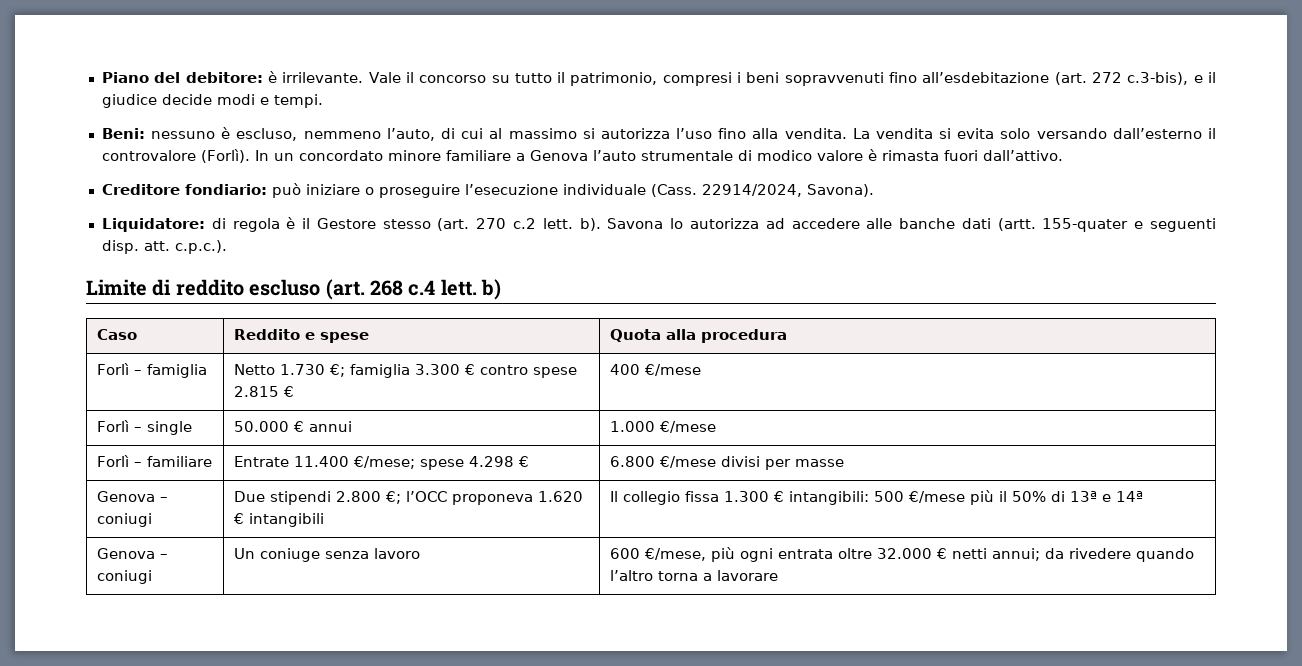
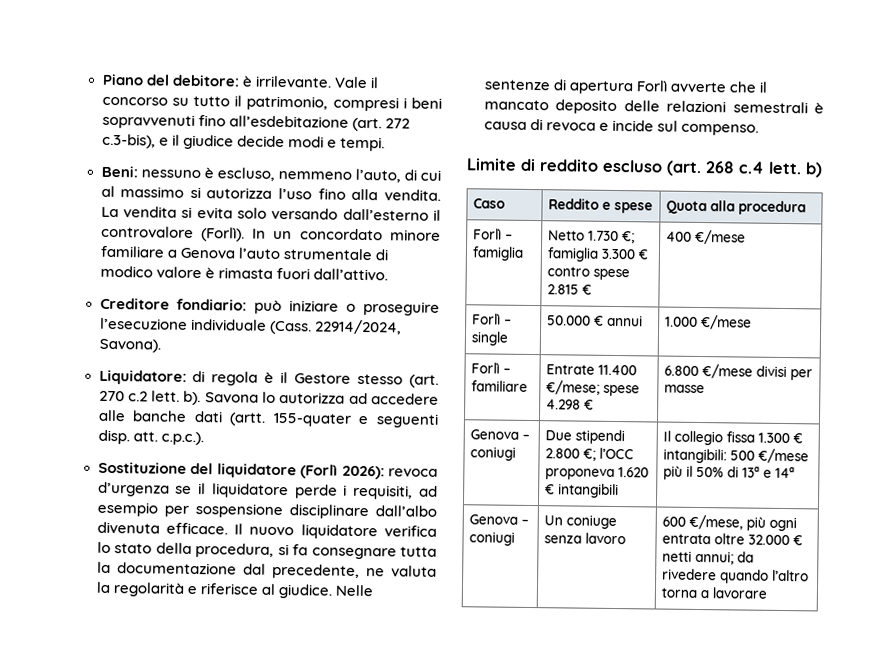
+ Sostituzione del liquidatore (Forlì 2026): revoca d’urgenza se il liquidatore perde i requisiti, ad esempio per sospensione disciplinare dall’albo divenuta efficace. Il nuovo liquidatore verifica lo stato della procedura, si fa consegnare tutta la documentazione dal precedente, ne valuta la regolarità e riferisce al giudice. Nelle sentenze di apertura Forlì avverte che il mancato deposito delle relazioni semestrali è causa di revoca e incide sul compenso.

